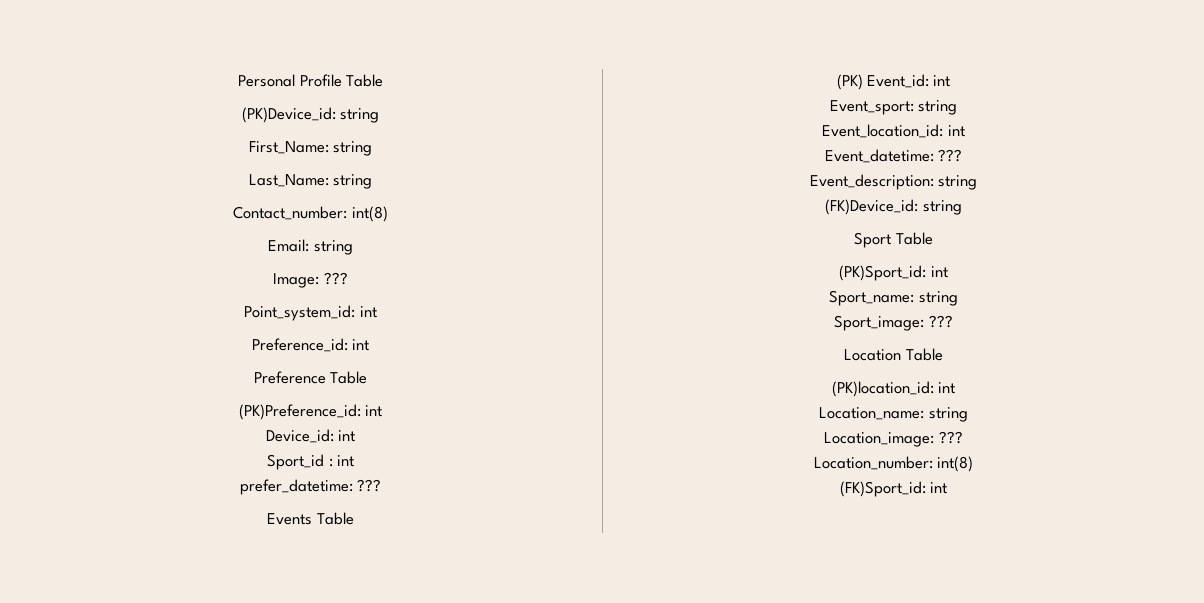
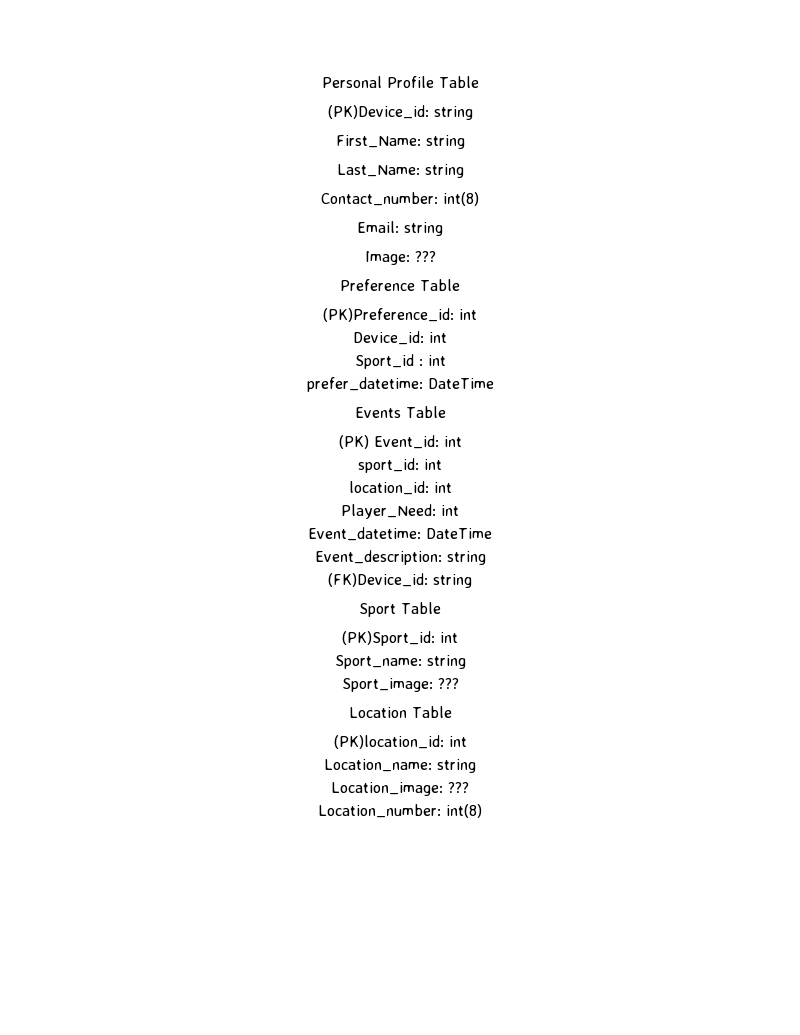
- Point_system_id: int
- Preference_id: int
- prefer_datetime: ???
+ prefer_datetime: DateTime
- Event_sport: string
- Event_location_id: int
+ sport_id: int
+ location_id: int
+ Player_Need: int
- Event_datetime: ???
+ Event_datetime: DateTime
- (FK)Sport_id: int

